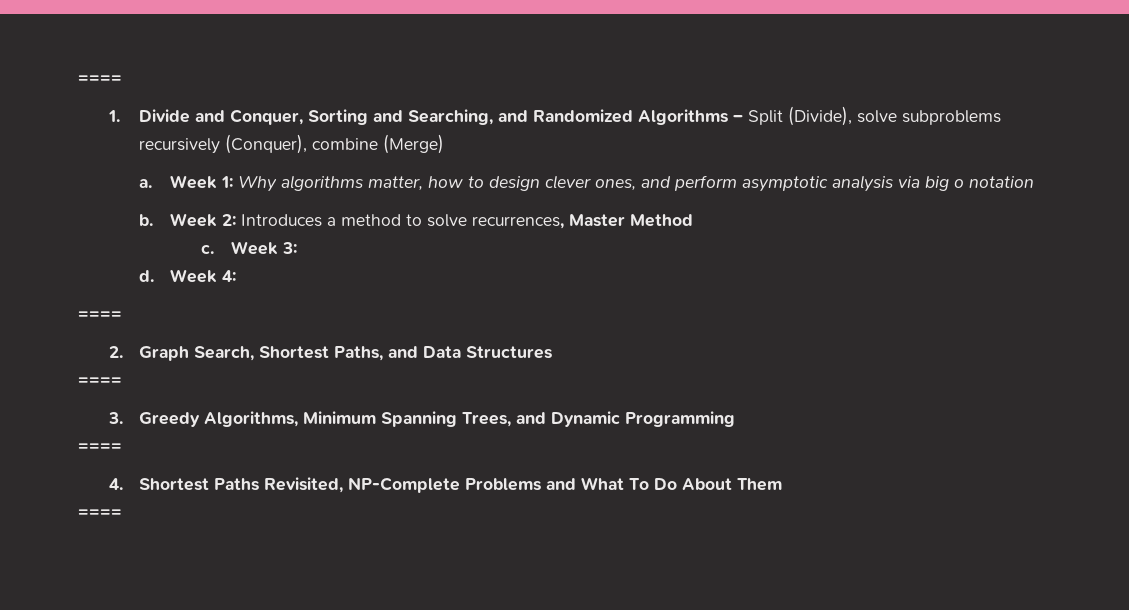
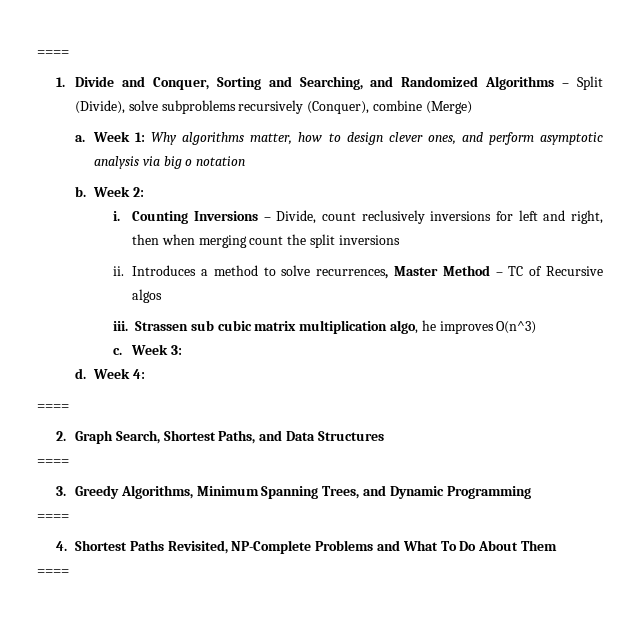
- Week 2: Introduces a method to solve recurrences, Master Method
+ Week 2:
+ i. Counting Inversions – Divide, count reclusively inversions for left and right, then when merging count the split inversions
+ ii. Introduces a method to solve recurrences, Master Method – TC of Recursive algos
+ iii. Strassen sub cubic matrix multiplication algo, he improves O(n^3)

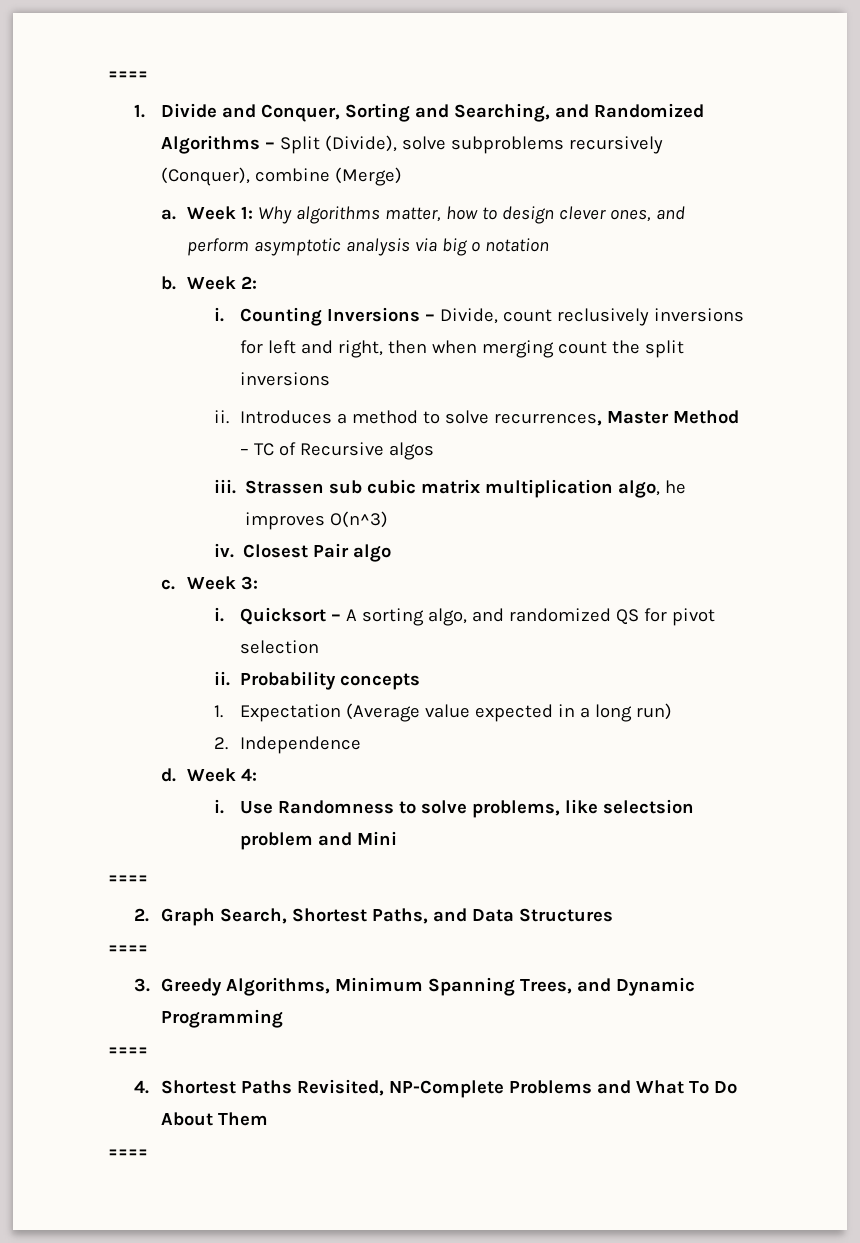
+ iv. Closest Pair algo
  c. Week 3:
+ i. Quicksort – A sorting algo, and randomized QS for pivot selection
+ ii. Probability concepts
+ 1. Expectation (Average value expected in a long run)
+ 2. Independence
  d. Week 4:
+ i. Use Randomness to solve problems, like selectsion problem and Mini

